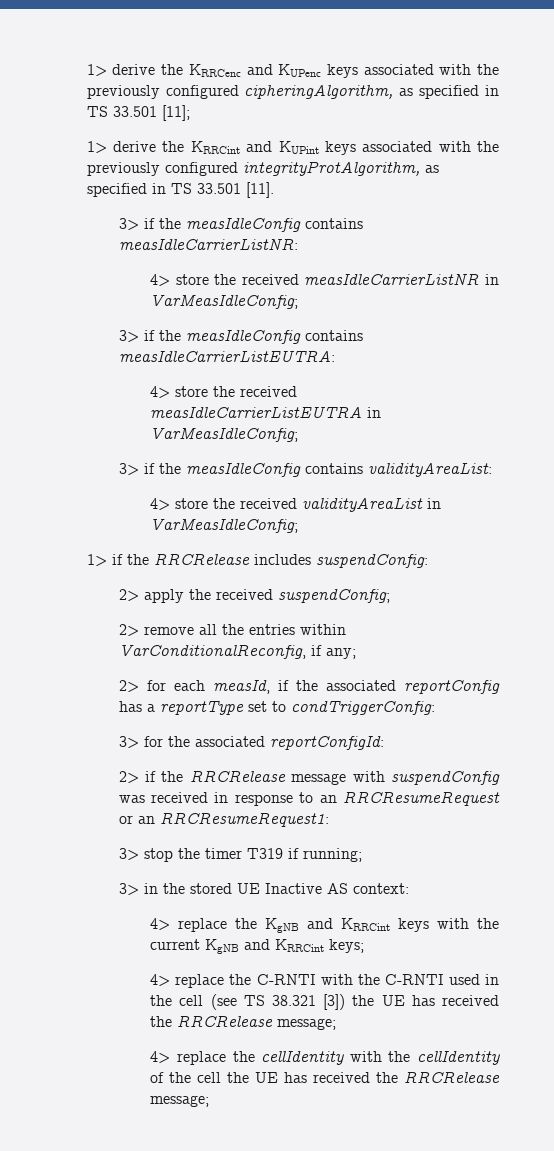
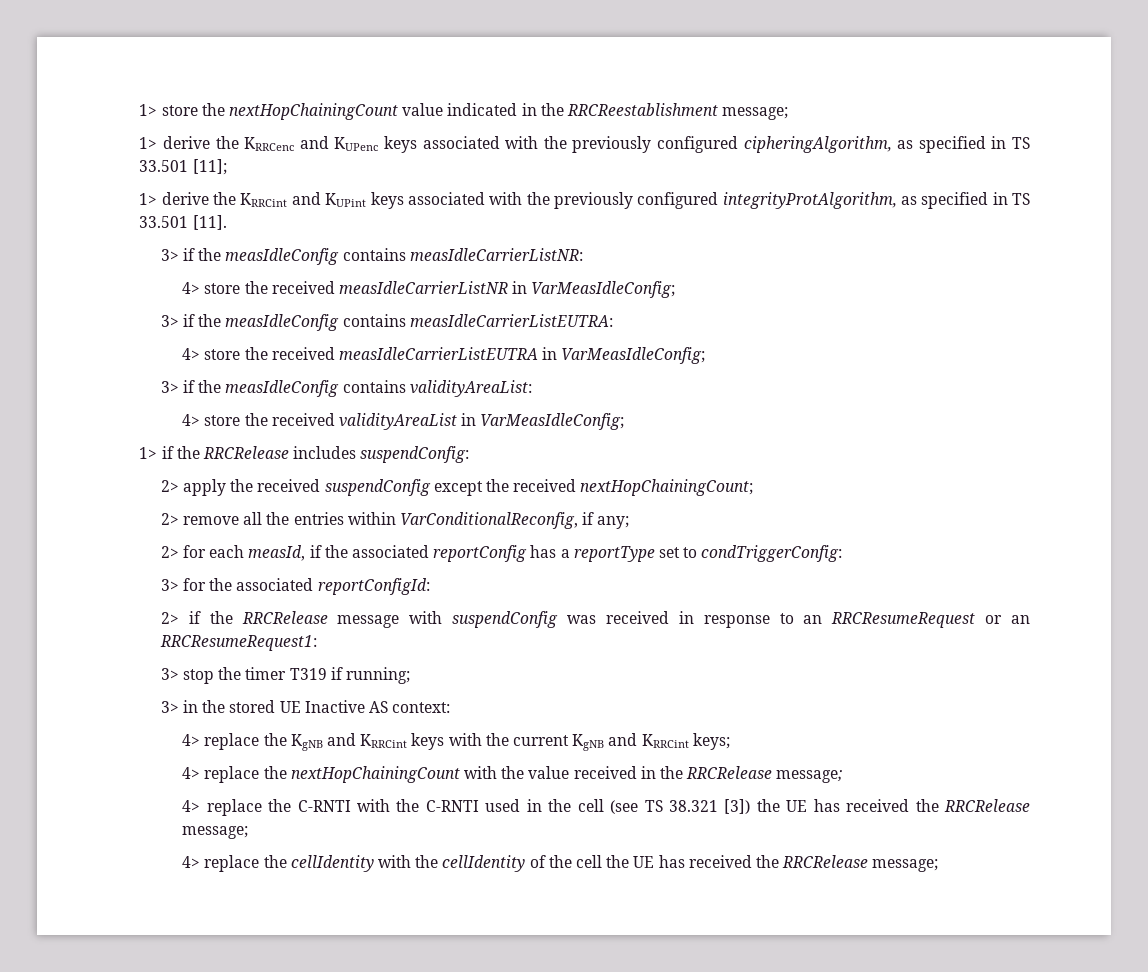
+ 1> store the nextHopChainingCount value indicated in the RRCReestablishment message;
- 2> apply the received suspendConfig;
+ 2> apply the received suspendConfig except the received nextHopChainingCount;
+ 4> replace the nextHopChainingCount with the value received in the RRCRelease message;

